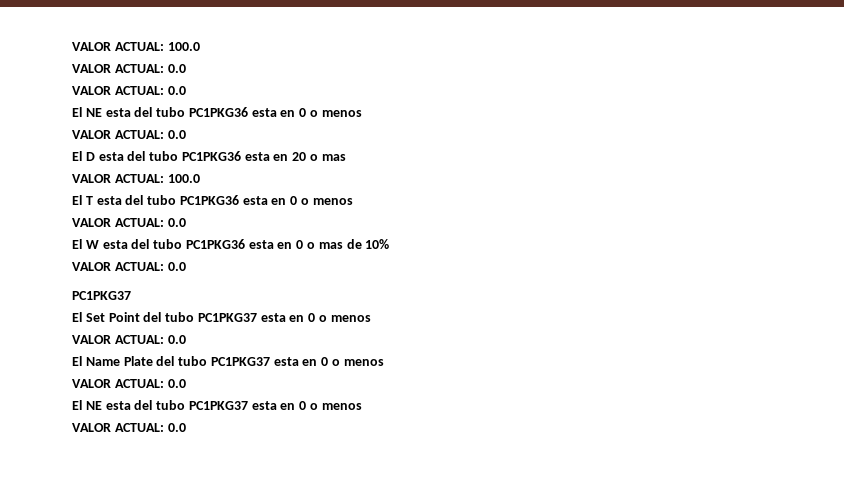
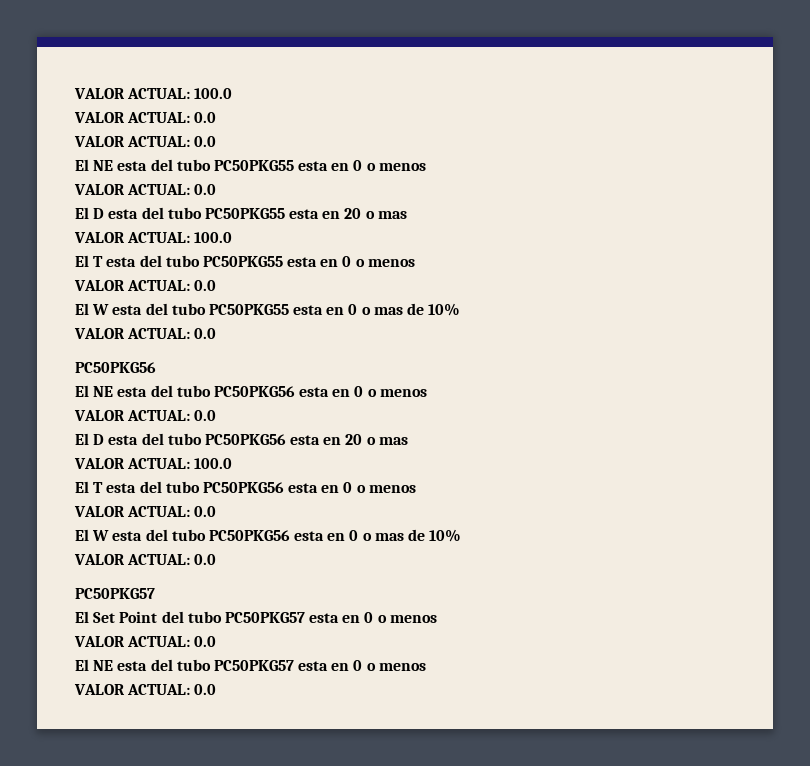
- El NE esta del tubo PC1PKG36 esta en 0 o menos
+ El NE esta del tubo PC50PKG55 esta en 0 o menos
- El D esta del tubo PC1PKG36 esta en 20 o mas
+ El D esta del tubo PC50PKG55 esta en 20 o mas
- El T esta del tubo PC1PKG36 esta en 0 o menos
+ El T esta del tubo PC50PKG55 esta en 0 o menos
- El W esta del tubo PC1PKG36 esta en 0 o mas de 10%
+ El W esta del tubo PC50PKG55 esta en 0 o mas de 10%
  VALOR ACTUAL: 0.0
- PC1PKG37
- El Set Point del tubo PC1PKG37 esta en 0 o menos
+ PC50PKG56
+ El NE esta del tubo PC50PKG56 esta en 0 o menos
  VALOR ACTUAL: 0.0
- El Name Plate del tubo PC1PKG37 esta en 0 o menos
+ El D esta del tubo PC50PKG56 esta en 20 o mas
+ VALOR ACTUAL: 100.0
+ El T esta del tubo PC50PKG56 esta en 0 o menos
+ VALOR ACTUAL: 0.0
+ El W esta del tubo PC50PKG56 esta en 0 o mas de 10%
+ VALOR ACTUAL: 0.0
+ PC50PKG57
+ El Set Point del tubo PC50PKG57 esta en 0 o menos
- El NE esta del tubo PC1PKG37 esta en 0 o menos
+ El NE esta del tubo PC50PKG57 esta en 0 o menos

